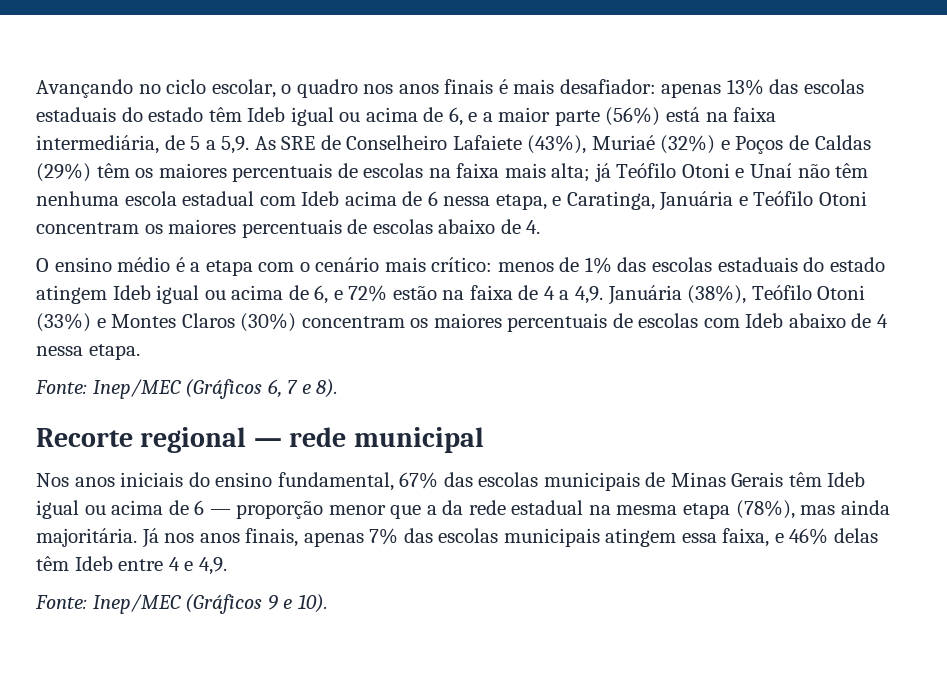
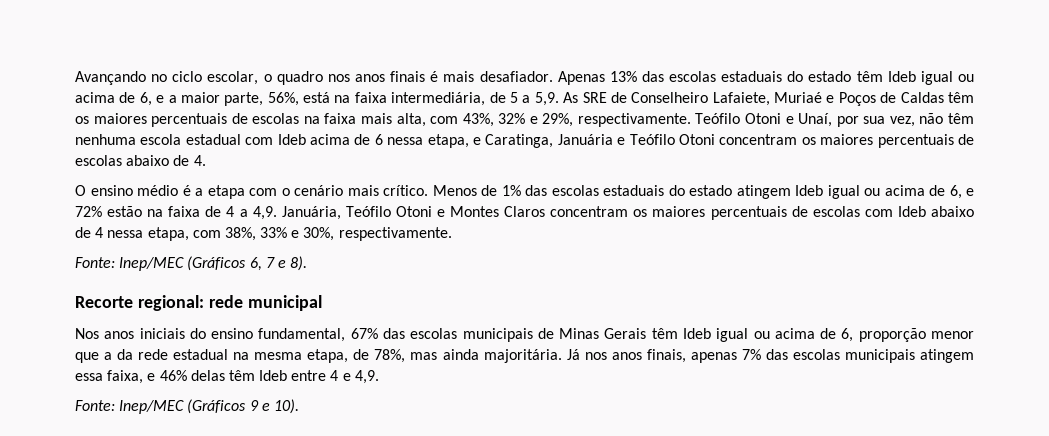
- Avançando no ciclo escolar, o quadro nos anos finais é mais desafiador: apenas 13% das escolas estaduais do estado têm Ideb igual ou acima de 6, e a maior parte (56%) está na faixa intermediária, de 5 a 5,9.
+ Avançando no ciclo escolar, o quadro nos anos finais é mais desafiador. Apenas 13% das escolas estaduais do estado têm Ideb igual ou acima de 6, e a maior parte, 56%, está na faixa intermediária, de 5 a 5,9.
- As SRE de Conselheiro Lafaiete (43%), Muriaé (32%) e Poços de Caldas (29%) têm os maiores percentuais de escolas na faixa mais alta; já Teófilo Otoni e Unaí não têm nenhuma escola estadual com Ideb acima de 6 nessa etapa, e Caratinga, Januária e Teófilo Otoni concentram os maiores percentuais de escolas abaixo de 4.
+ As SRE de Conselheiro Lafaiete, Muriaé e Poços de Caldas têm os maiores percentuais de escolas na faixa mais alta, com 43%, 32% e 29%, respectivamente. Teófilo Otoni e Unaí, por sua vez, não têm nenhuma escola estadual com Ideb acima de 6 nessa etapa, e Caratinga, Januária e Teófilo Otoni concentram os maiores percentuais de escolas abaixo de 4.
- O ensino médio é a etapa com o cenário mais crítico: menos de 1% das escolas estaduais do estado atingem Ideb igual ou acima de 6, e 72% estão na faixa de 4 a 4,9.
+ O ensino médio é a etapa com o cenário mais crítico. Menos de 1% das escolas estaduais do estado atingem Ideb igual ou acima de 6, e 72% estão na faixa de 4 a 4,9.
- Januária (38%), Teófilo Otoni (33%) e Montes Claros (30%) concentram os maiores percentuais de escolas com Ideb abaixo de 4 nessa etapa.
+ Januária, Teófilo Otoni e Montes Claros concentram os maiores percentuais de escolas com Ideb abaixo de 4 nessa etapa, com 38%, 33% e 30%, respectivamente.
- Recorte regional — rede municipal
+ Recorte regional: rede municipal
- Nos anos iniciais do ensino fundamental, 67% das escolas municipais de Minas Gerais têm Ideb igual ou acima de 6 — proporção menor que a da rede estadual na mesma etapa (78%), mas ainda majoritária.
+ Nos anos iniciais do ensino fundamental, 67% das escolas municipais de Minas Gerais têm Ideb igual ou acima de 6, proporção menor que a da rede estadual na mesma etapa, de 78%, mas ainda majoritária.

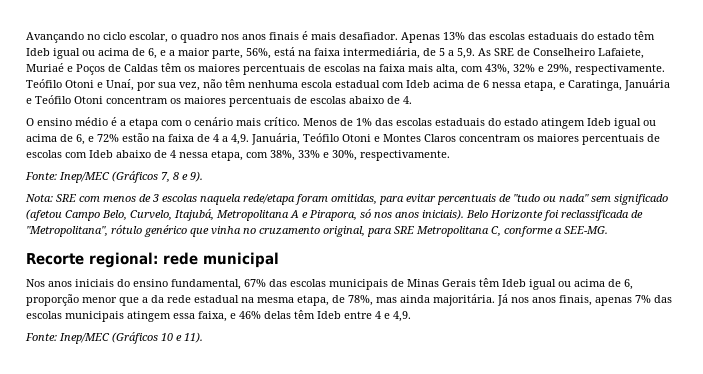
- Fonte: Inep/MEC (Gráficos 6, 7 e 8).
+ Fonte: Inep/MEC (Gráficos 7, 8 e 9).
+ Nota: SRE com menos de 3 escolas naquela rede/etapa foram omitidas, para evitar percentuais de "tudo ou nada" sem significado (afetou Campo Belo, Curvelo, Itajubá, Metropolitana A e Pirapora, só nos anos iniciais). Belo Horizonte foi reclassificada de "Metropolitana", rótulo genérico que vinha no cruzamento original, para SRE Metropolitana C, conforme a SEE-MG.
- Fonte: Inep/MEC (Gráficos 9 e 10).
+ Fonte: Inep/MEC (Gráficos 10 e 11).

